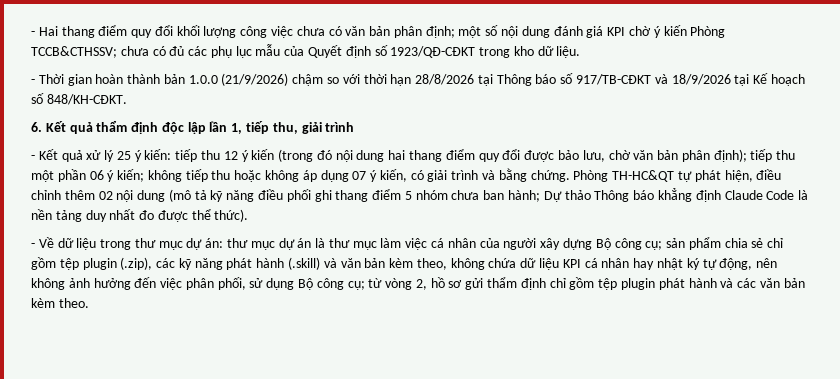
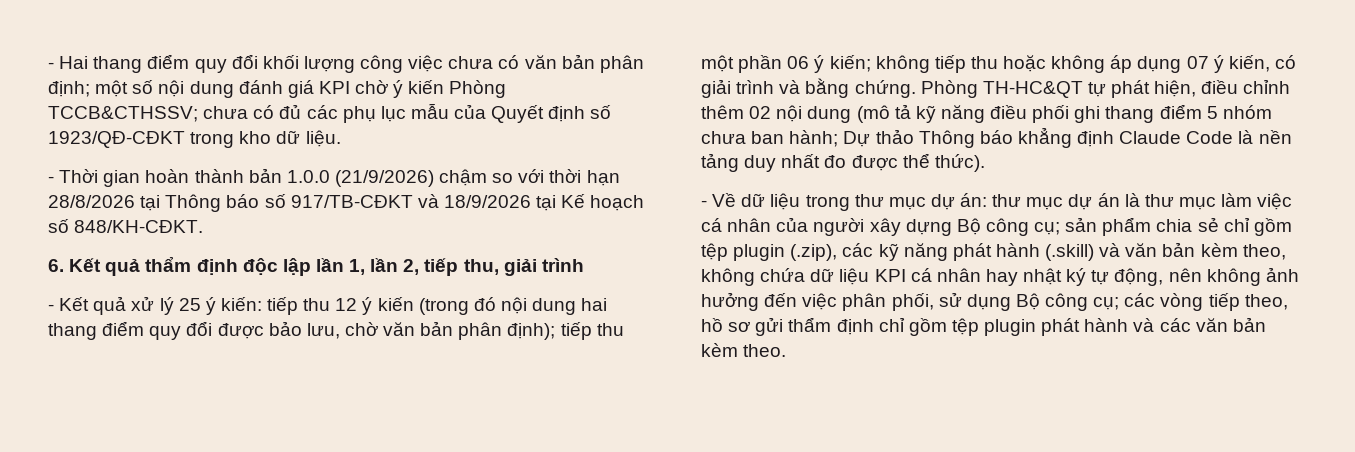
- 6. Kết quả thẩm định độc lập lần 1, tiếp thu, giải trình
+ 6. Kết quả thẩm định độc lập lần 1, lần 2, tiếp thu, giải trình
- từ vòng 2, hồ sơ gửi thẩm định chỉ gồm tệp plugin phát hành và các văn bản kèm theo.
+ các vòng tiếp theo, hồ sơ gửi thẩm định chỉ gồm tệp plugin phát hành và các văn bản kèm theo.

